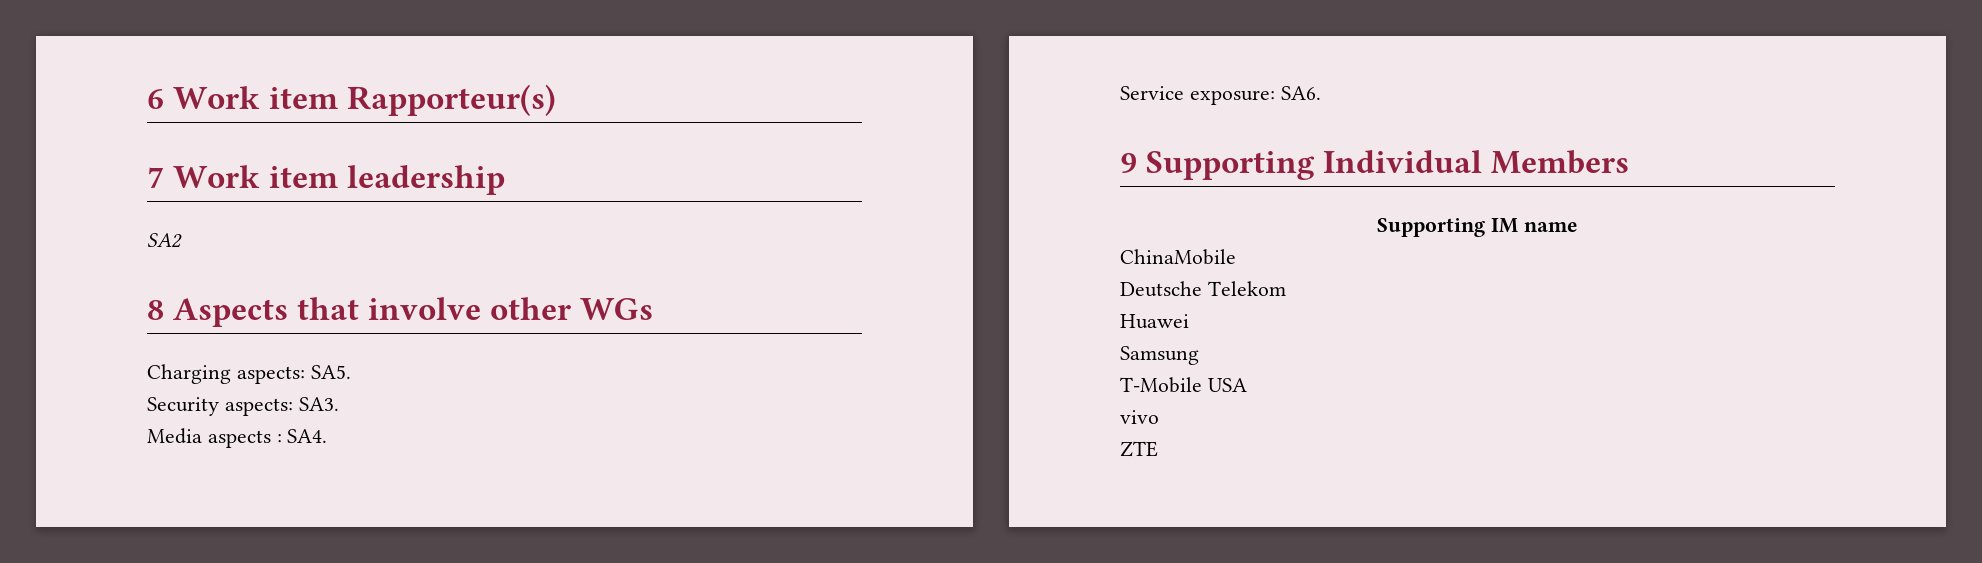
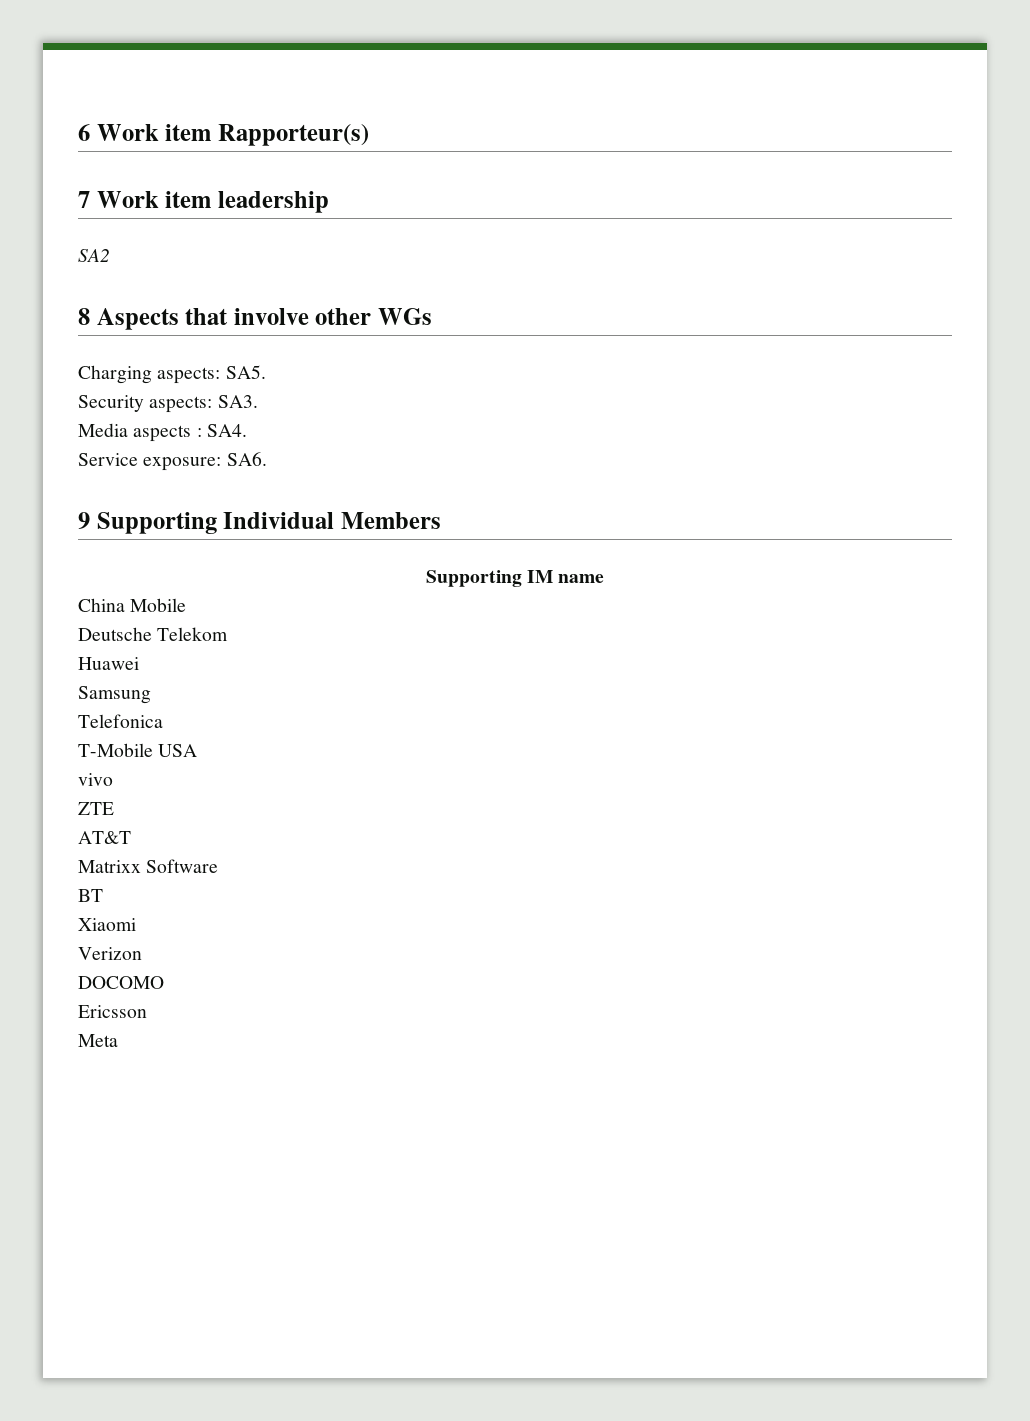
- ChinaMobile
+ China Mobile
+ Telefonica
+ AT&T
+ Matrixx Software
+ BT
+ Xiaomi
+ Verizon
+ DOCOMO
+ Ericsson
+ Meta

